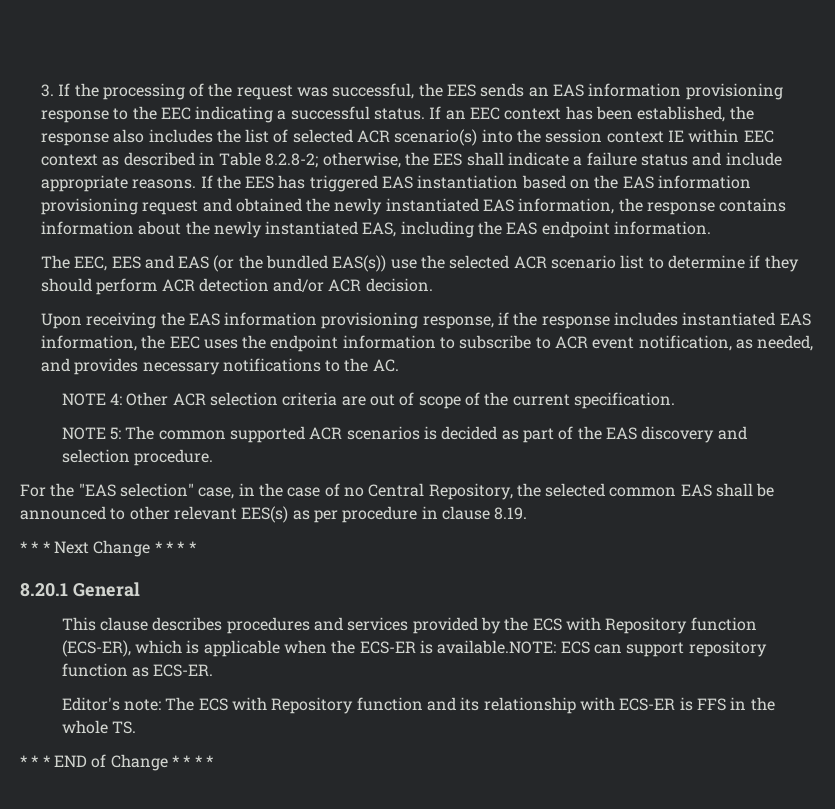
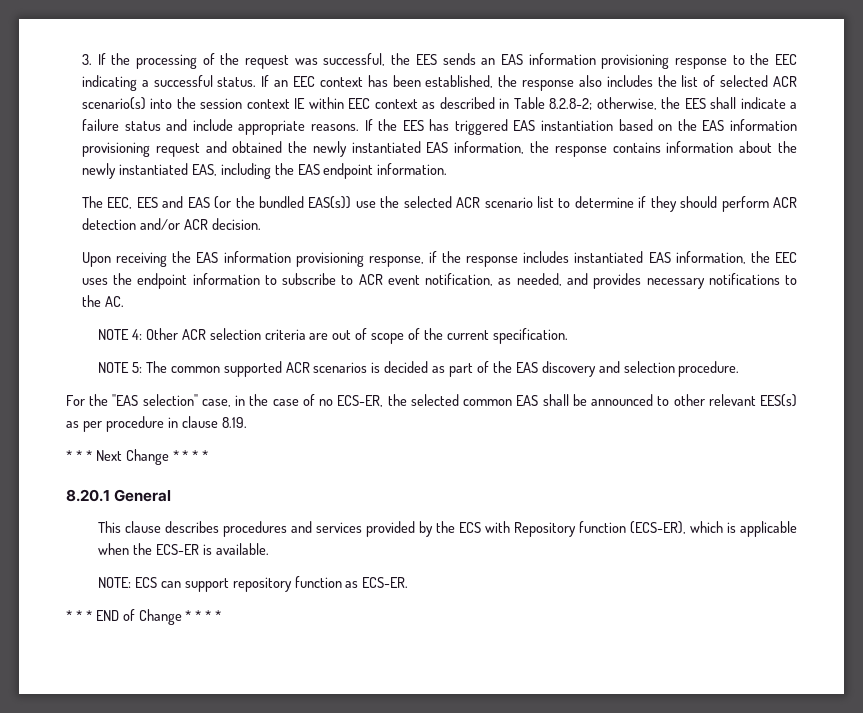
- For the "EAS selection" case, in the case of no Central Repository, the selected common EAS shall be announced to other relevant EES(s) as per procedure in clause 8.19.
+ For the "EAS selection" case, in the case of no ECS-ER, the selected common EAS shall be announced to other relevant EES(s) as per procedure in clause 8.19.
- This clause describes procedures and services provided by the ECS with Repository function (ECS-ER), which is applicable when the ECS-ER is available.NOTE: ECS can support repository function as ECS-ER.
+ This clause describes procedures and services provided by the ECS with Repository function (ECS-ER), which is applicable when the ECS-ER is available.
+ NOTE: ECS can support repository function as ECS-ER.
- Editor's note: The ECS with Repository function and its relationship with ECS-ER is FFS in the whole TS.

